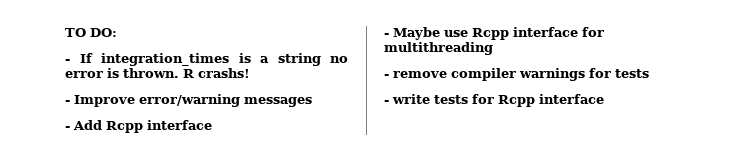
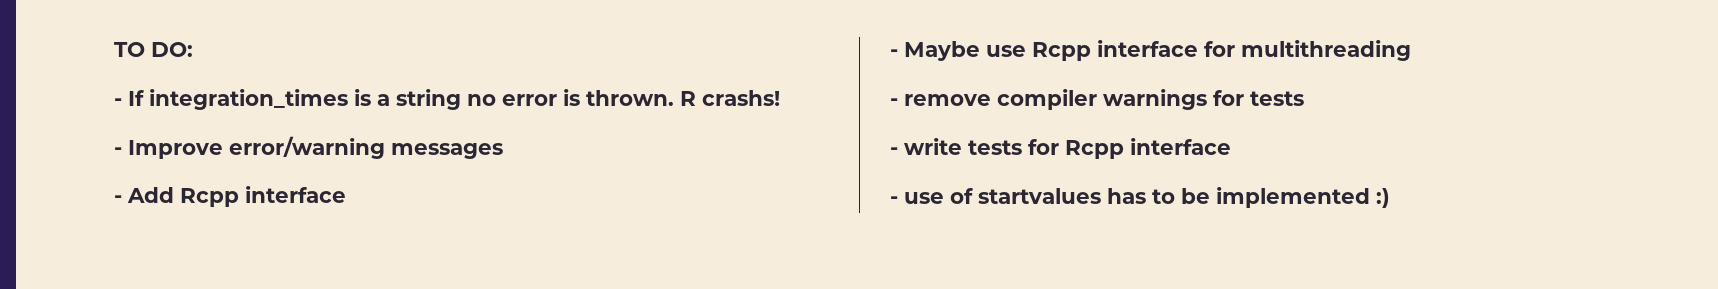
+ - use of startvalues has to be implemented :)

